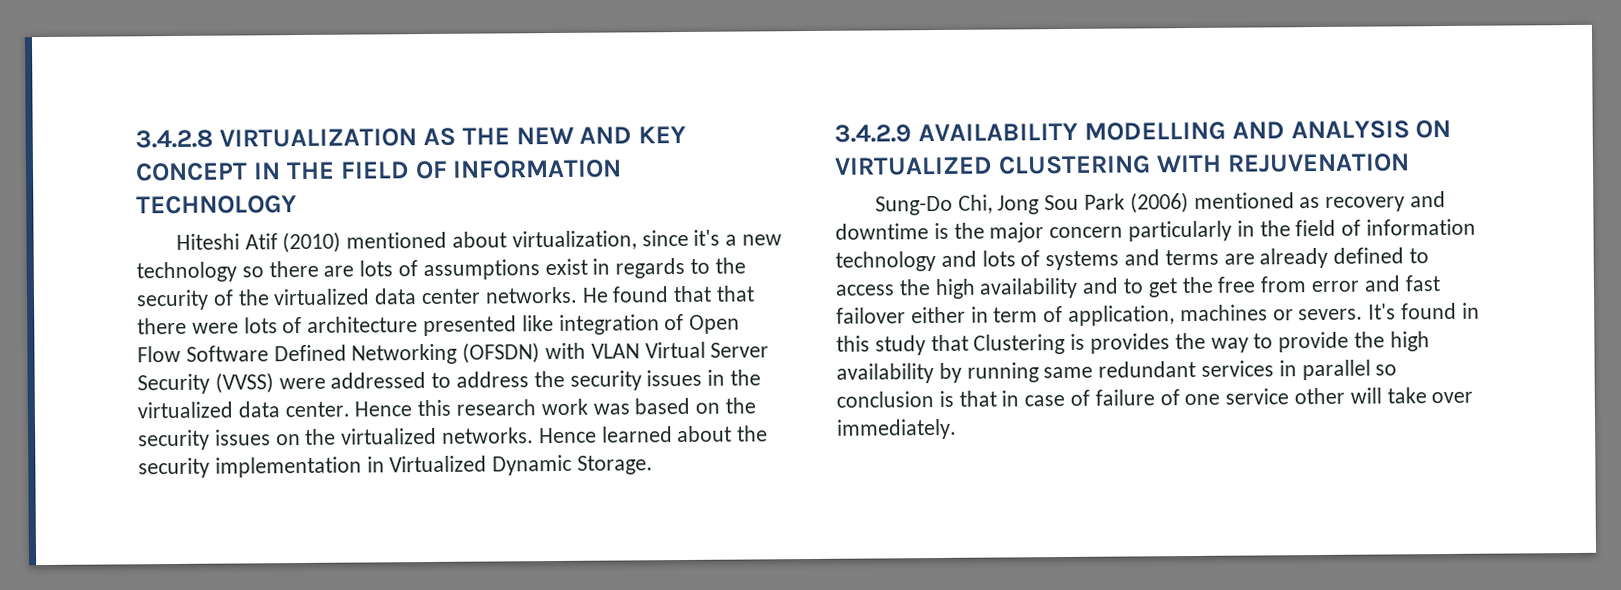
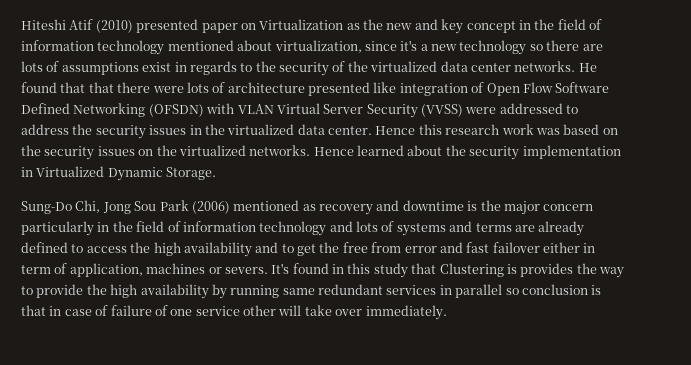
- 3.4.2.8 VIRTUALIZATION AS THE NEW AND KEY CONCEPT IN THE FIELD OF INFORMATION TECHNOLOGY
- Hiteshi Atif (2010) mentioned about virtualization, since it's a new technology so there are lots of assumptions exist in regards to the security of the virtualized data center networks.
+ Hiteshi Atif (2010) presented paper on Virtualization as the new and key concept in the field of information technology mentioned about virtualization, since it's a new technology so there are lots of assumptions exist in regards to the security of the virtualized data center networks.
- 3.4.2.9 AVAILABILITY MODELLING AND ANALYSIS ON VIRTUALIZED CLUSTERING WITH REJUVENATION

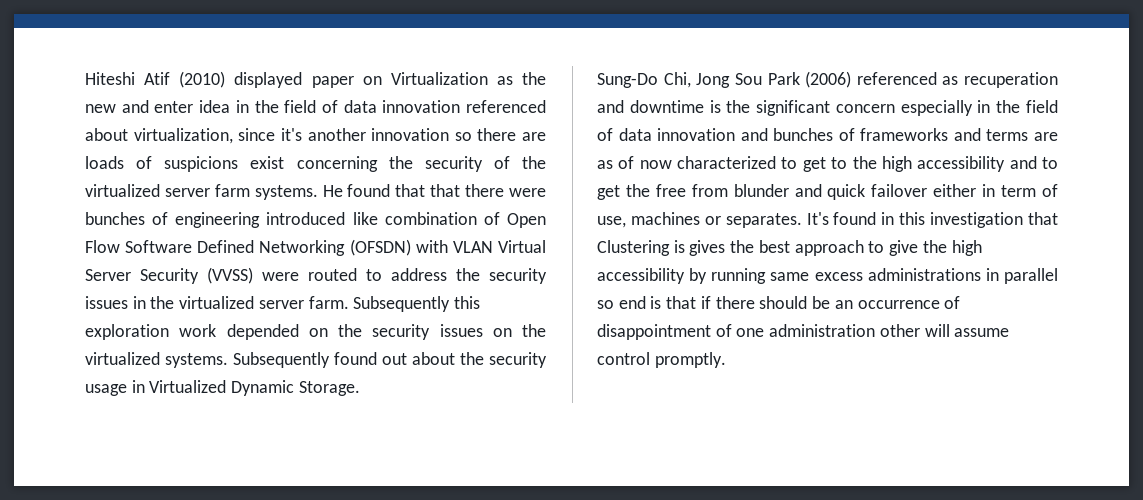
- Hiteshi Atif (2010) presented paper on Virtualization as the new and key concept in the field of information technology mentioned about virtualization, since it's a new technology so there are lots of assumptions exist in regards to the security of the virtualized data center networks.
+ Hiteshi Atif (2010) displayed paper on Virtualization as the new and enter idea in the field of data innovation referenced about virtualization, since it's another innovation so there are loads of suspicions exist concerning the security of the virtualized server farm systems.
- He found that that there were lots of architecture presented like integration of Open Flow Software Defined Networking (OFSDN) with VLAN Virtual Server Security (VVSS) were addressed to address the security issues in the virtualized data center. Hence this research work was based on the security issues on the virtualized networks. Hence learned about the security implementation in Virtualized Dynamic Storage.
+ He found that that there were bunches of engineering introduced like combination of Open Flow Software Defined Networking (OFSDN) with VLAN Virtual Server Security (VVSS) were routed to address the security issues in the virtualized server farm. Subsequently this exploration work depended on the security issues on the virtualized systems. Subsequently found out about the security usage in Virtualized Dynamic Storage.
- Sung-Do Chi, Jong Sou Park (2006) mentioned as recovery and downtime is the major concern particularly in the field of information technology and lots of systems and terms are already defined to access the high availability and to get the free from error and fast failover either in term of application, machines or severs.
+ Sung-Do Chi, Jong Sou Park (2006) referenced as recuperation and downtime is the significant concern especially in the field of data innovation and bunches of frameworks and terms are as of now characterized to get to the high accessibility and to get the free from blunder and quick failover either in term of use, machines or separates.
- It's found in this study that Clustering is provides the way to provide the high availability by running same redundant services in parallel so conclusion is that in case of failure of one service other will take over immediately.
+ It's found in this investigation that Clustering is gives the best approach to give the high accessibility by running same excess administrations in parallel so end is that if there should be an occurrence of disappointment of one administration other will assume control promptly.

